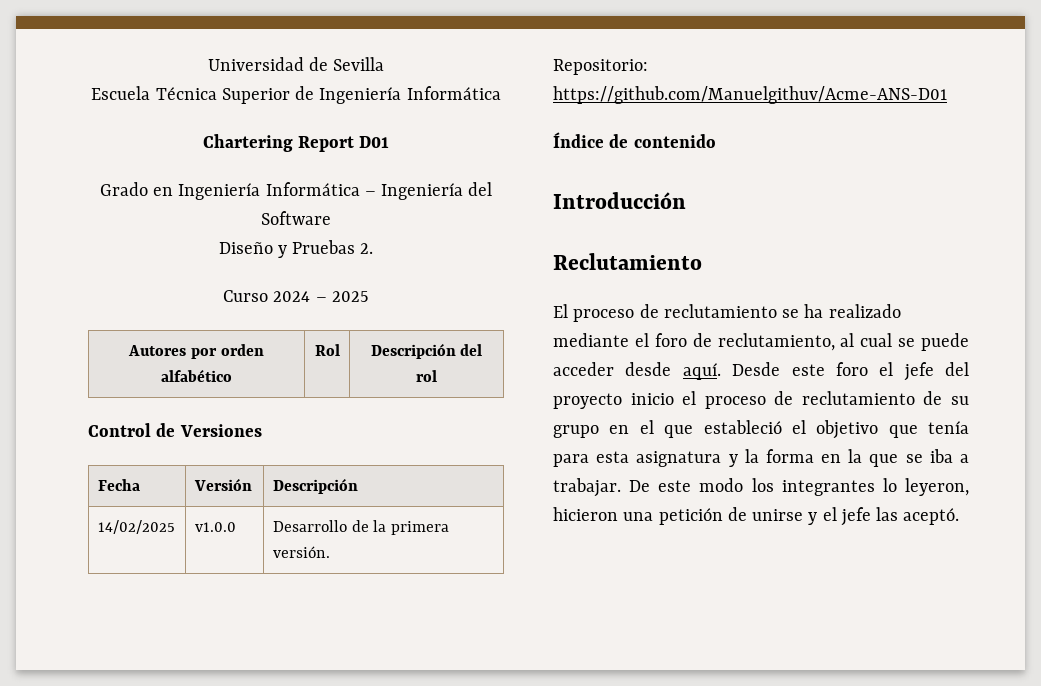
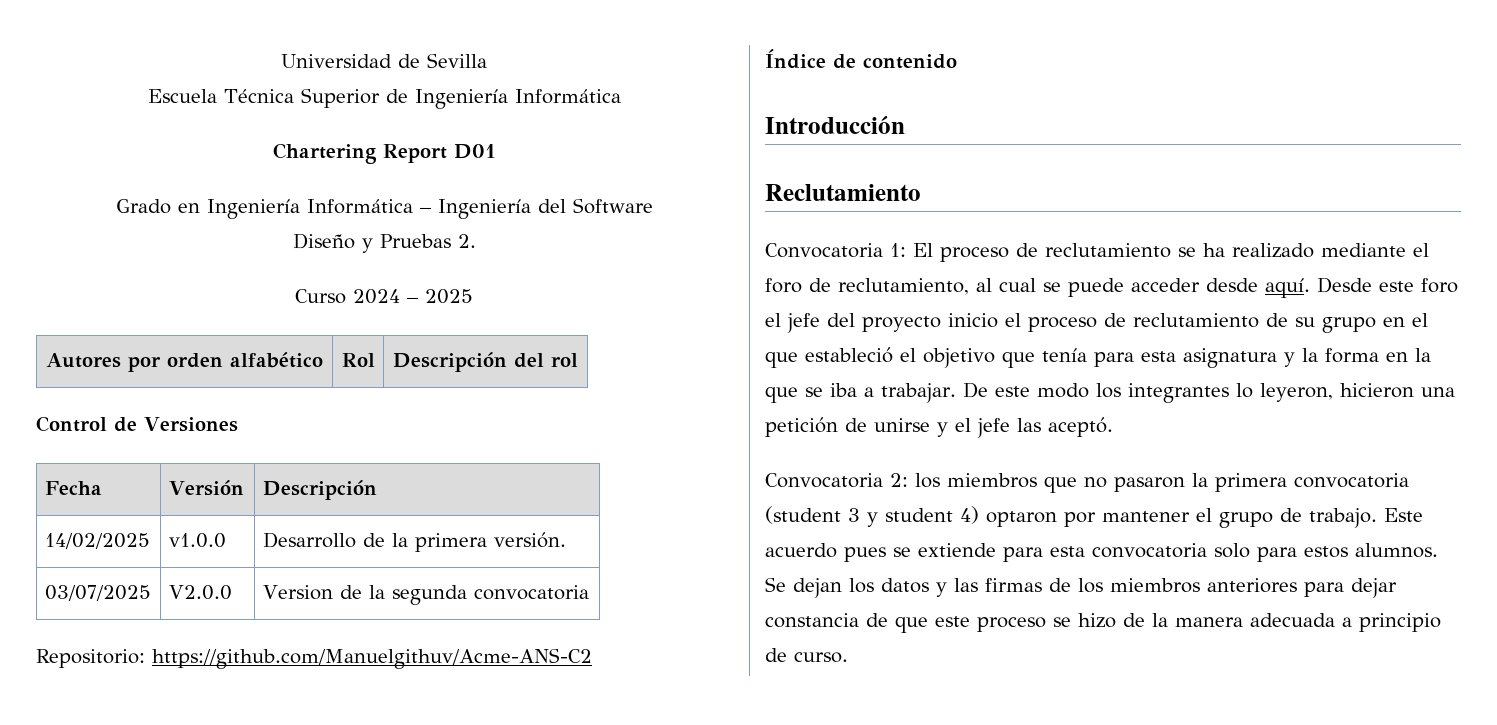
+ 03/07/2025 | V2.0.0 | Version de la segunda convocatoria
- Repositorio: https://github.com/Manuelgithuv/Acme-ANS-D01
+ Repositorio: https://github.com/Manuelgithuv/Acme-ANS-C2
- El proceso de reclutamiento se ha realizado mediante el foro de reclutamiento, al cual se puede acceder desde aquí.
+ Convocatoria 1: El proceso de reclutamiento se ha realizado mediante el foro de reclutamiento, al cual se puede acceder desde aquí.
+ Convocatoria 2: los miembros que no pasaron la primera convocatoria (student 3 y student 4) optaron por mantener el grupo de trabajo. Este acuerdo pues se extiende para esta convocatoria solo para estos alumnos. Se dejan los datos y las firmas de los miembros anteriores para dejar constancia de que este proceso se hizo de la manera adecuada a principio de curso.

